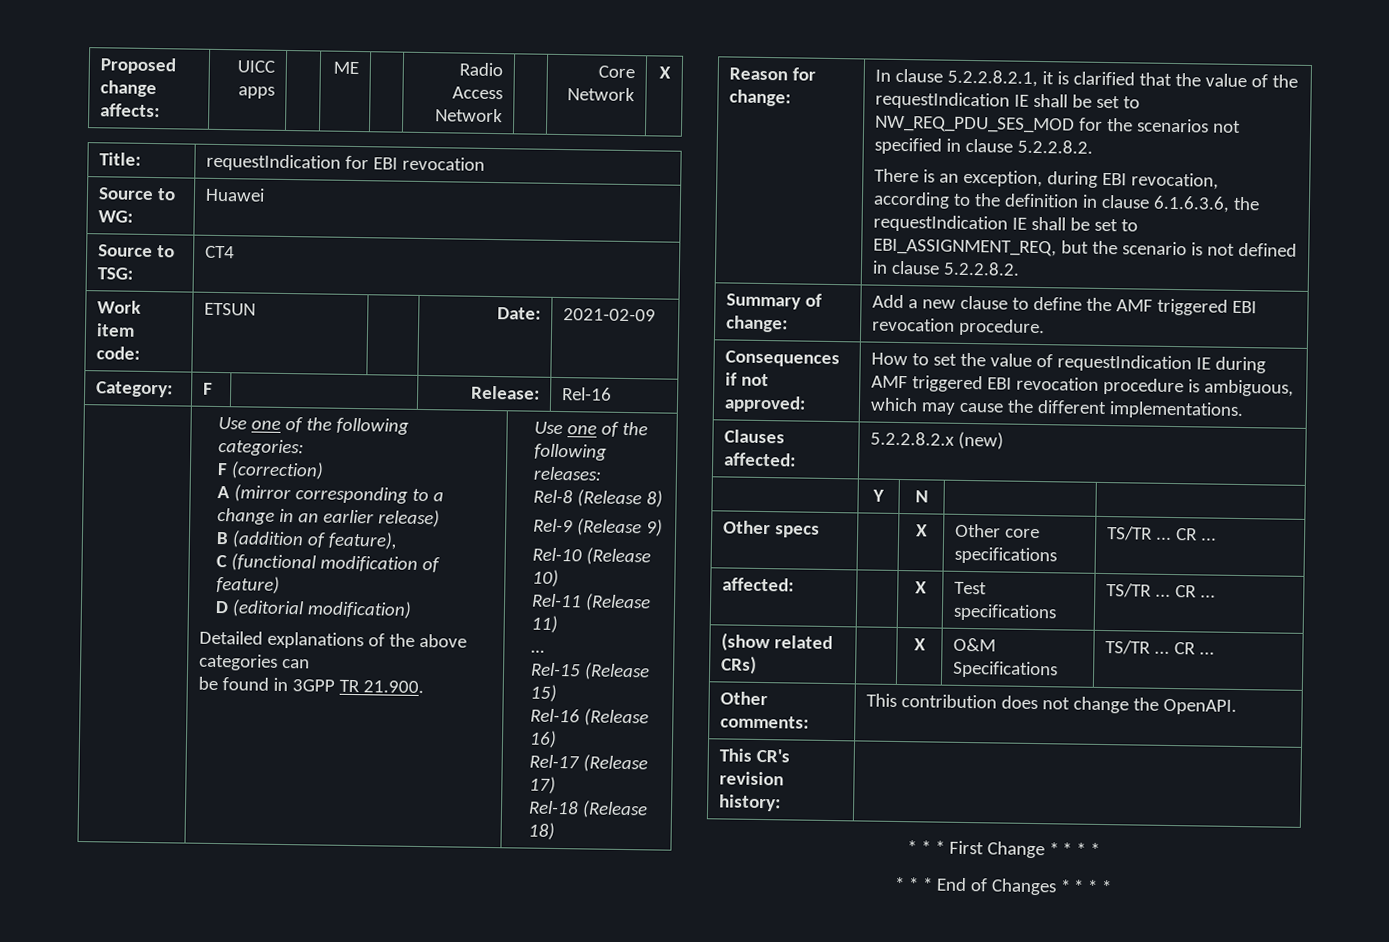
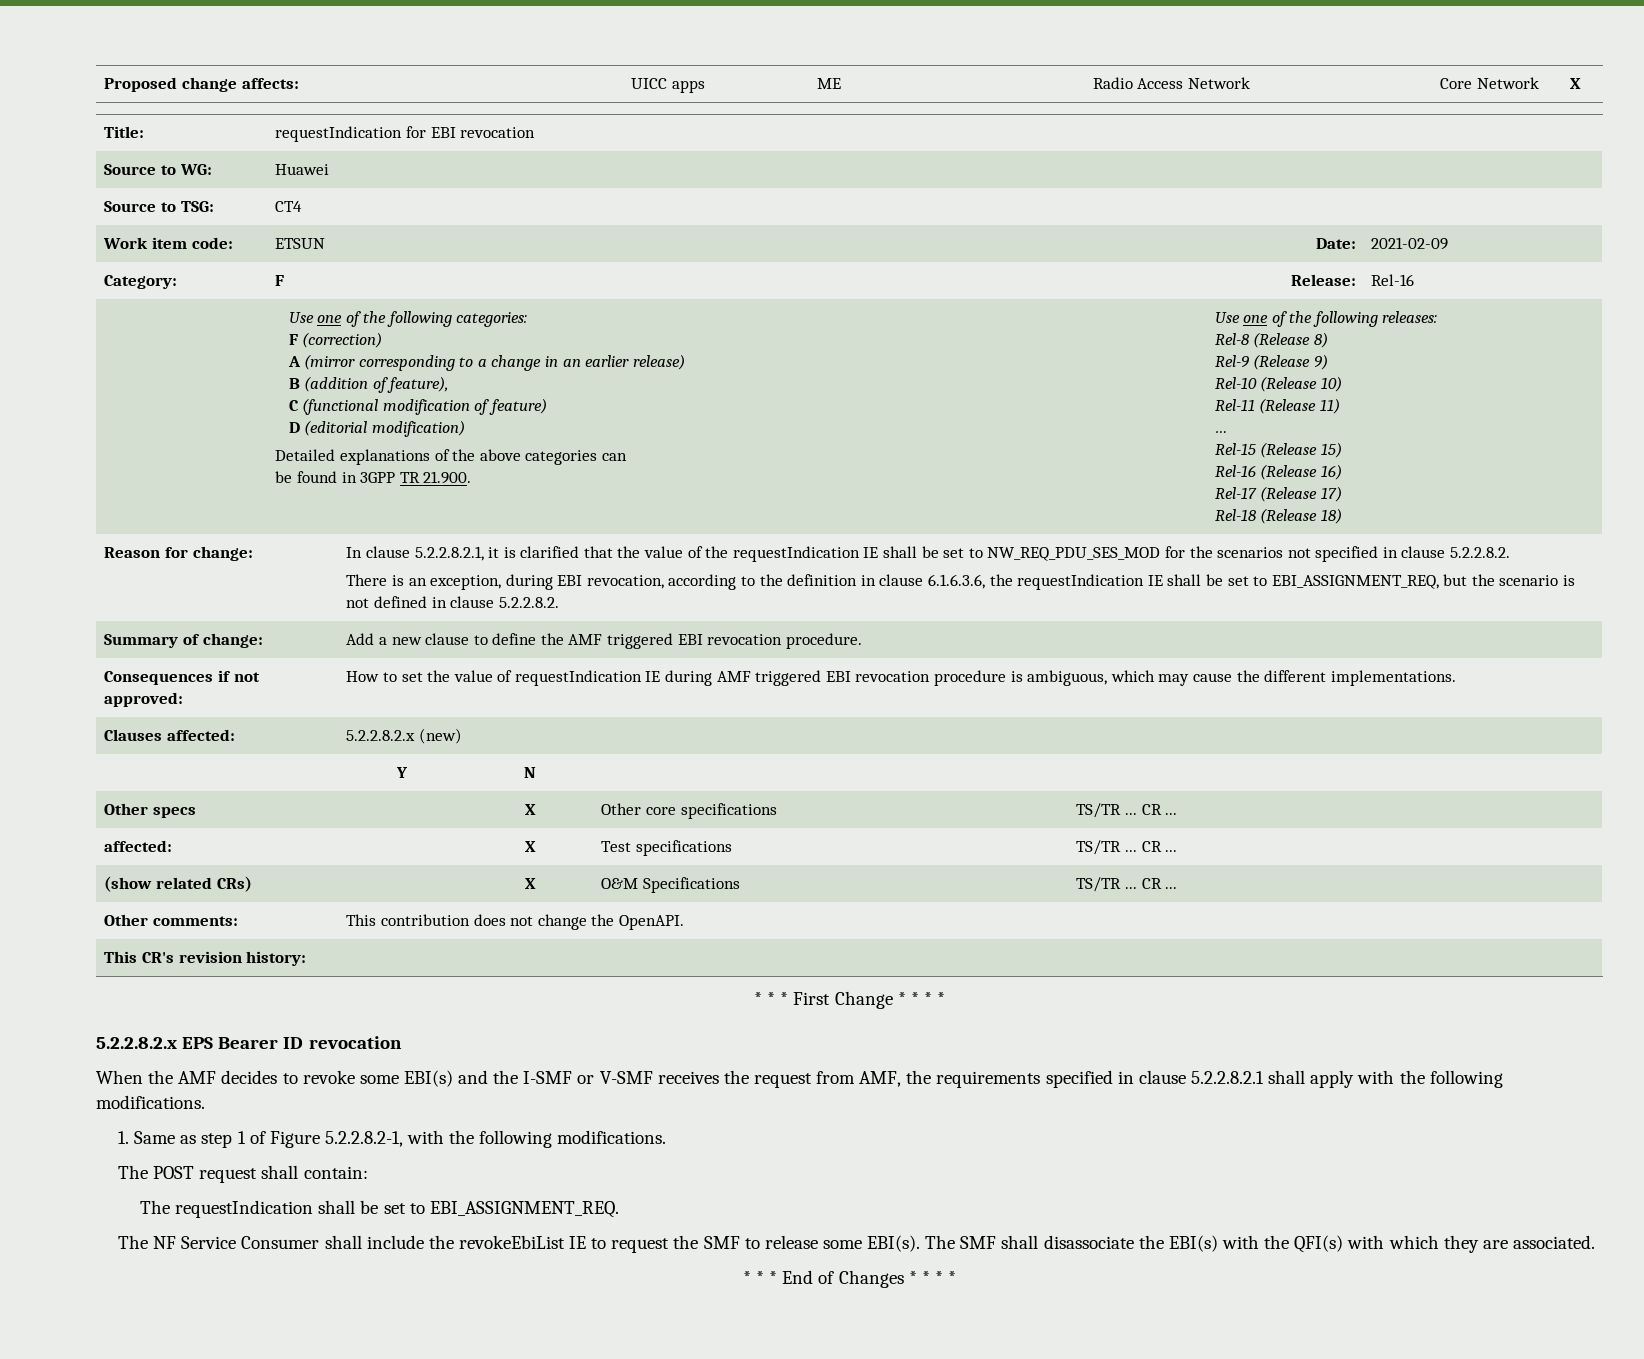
+ 5.2.2.8.2.x EPS Bearer ID revocation
+ When the AMF decides to revoke some EBI(s) and the I-SMF or V-SMF receives the request from AMF, the requirements specified in clause 5.2.2.8.2.1 shall apply with the following modifications.
+ 1. Same as step 1 of Figure 5.2.2.8.2-1, with the following modifications.
+ The POST request shall contain:
+ The requestIndication shall be set to EBI_ASSIGNMENT_REQ.
+ The NF Service Consumer shall include the revokeEbiList IE to request the SMF to release some EBI(s). The SMF shall disassociate the EBI(s) with the QFI(s) with which they are associated.

